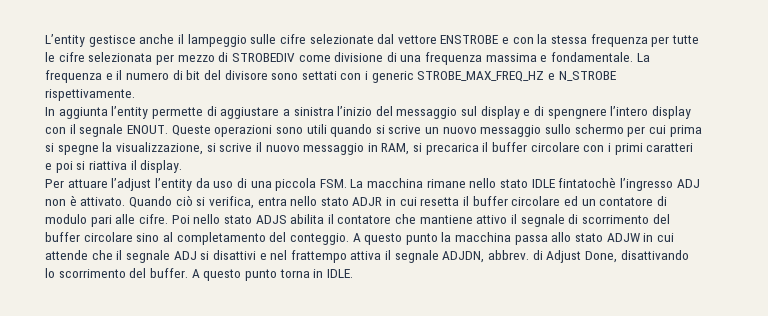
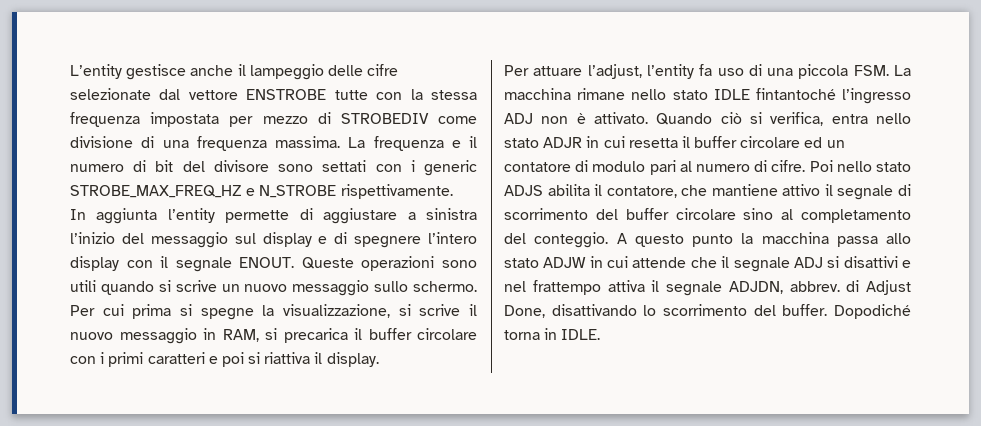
- L’entity gestisce anche il lampeggio sulle cifre selezionate dal vettore ENSTROBE e con la stessa frequenza per tutte le cifre selezionata per mezzo di STROBEDIV come divisione di una frequenza massima e fondamentale.
+ L’entity gestisce anche il lampeggio delle cifre selezionate dal vettore ENSTROBE tutte con la stessa frequenza impostata per mezzo di STROBEDIV come divisione di una frequenza massima.
- In aggiunta l’entity permette di aggiustare a sinistra l’inizio del messaggio sul display e di spengnere l’intero display con il segnale ENOUT.
+ In aggiunta l’entity permette di aggiustare a sinistra l’inizio del messaggio sul display e di spegnere l’intero display con il segnale ENOUT.
- Queste operazioni sono utili quando si scrive un nuovo messaggio sullo schermo per cui prima si spegne la visualizzazione, si scrive il nuovo messaggio in RAM, si precarica il buffer circolare con i primi caratteri e poi si riattiva il display.
+ Queste operazioni sono utili quando si scrive un nuovo messaggio sullo schermo. Per cui prima si spegne la visualizzazione, si scrive il nuovo messaggio in RAM, si precarica il buffer circolare con i primi caratteri e poi si riattiva il display.
- Per attuare l’adjust l’entity da uso di una piccola FSM. La macchina rimane nello stato IDLE fintatochè l’ingresso ADJ non è attivato.
+ Per attuare l’adjust, l’entity fa uso di una piccola FSM. La macchina rimane nello stato IDLE fintantoché l’ingresso ADJ non è attivato.
- Quando ciò si verifica, entra nello stato ADJR in cui resetta il buffer circolare ed un contatore di modulo pari alle cifre.
+ Quando ciò si verifica, entra nello stato ADJR in cui resetta il buffer circolare ed un contatore di modulo pari al numero di cifre.
- Poi nello stato ADJS abilita il contatore che mantiene attivo il segnale di scorrimento del buffer circolare sino al completamento del conteggio.
+ Poi nello stato ADJS abilita il contatore, che mantiene attivo il segnale di scorrimento del buffer circolare sino al completamento del conteggio.
- A questo punto torna in IDLE.
+ Dopodiché torna in IDLE.

